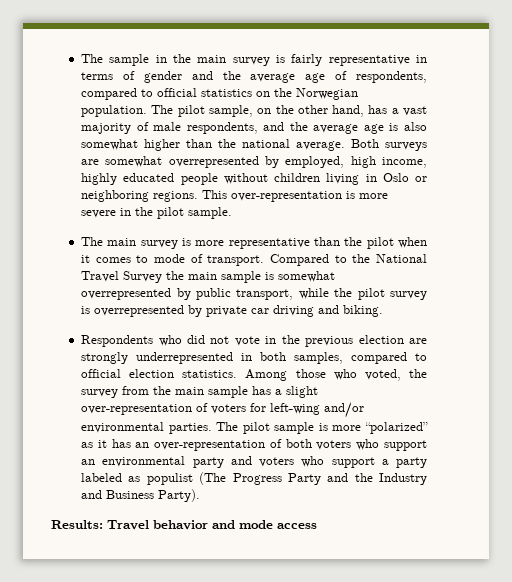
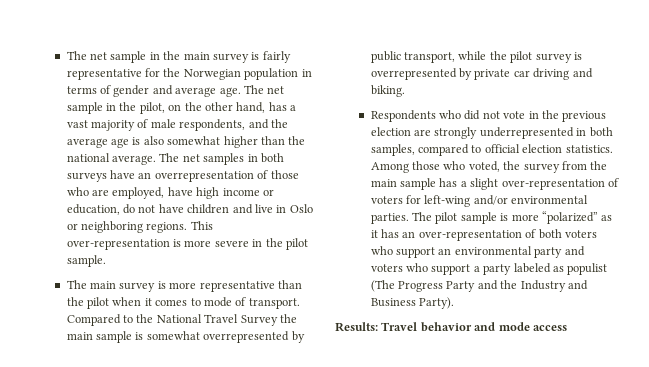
- The sample in the main survey is fairly representative in terms of gender and the average age of respondents, compared to official statistics on the Norwegian population. The pilot sample, on the other hand, has a vast majority of male respondents, and the average age is also somewhat higher than the national average.
+ The net sample in the main survey is fairly representative for the Norwegian population in terms of gender and average age. The net sample in the pilot, on the other hand, has a vast majority of male respondents, and the average age is also somewhat higher than the national average.
- Both surveys are somewhat overrepresented by employed, high income, highly educated people without children living in Oslo or neighboring regions.
+ The net samples in both surveys have an overrepresentation of those who are employed, have high income or education, do not have children and live in Oslo or neighboring regions.

